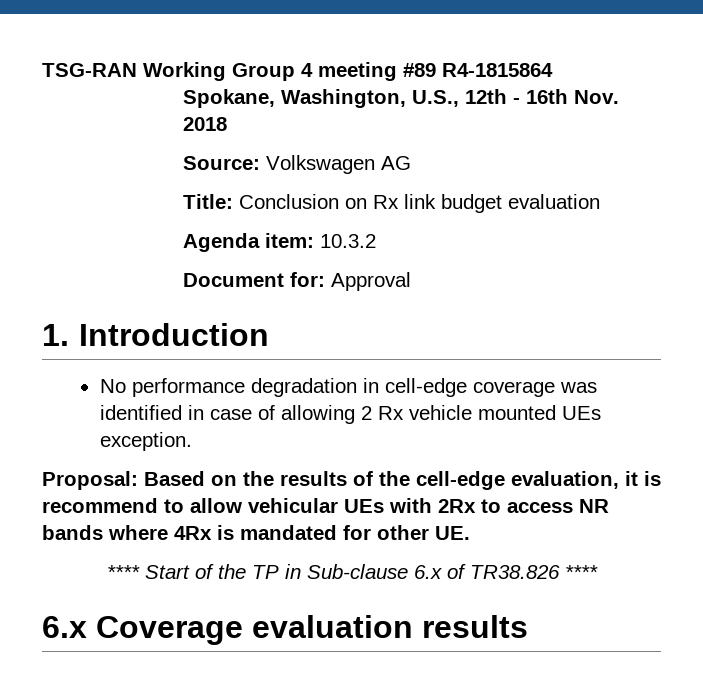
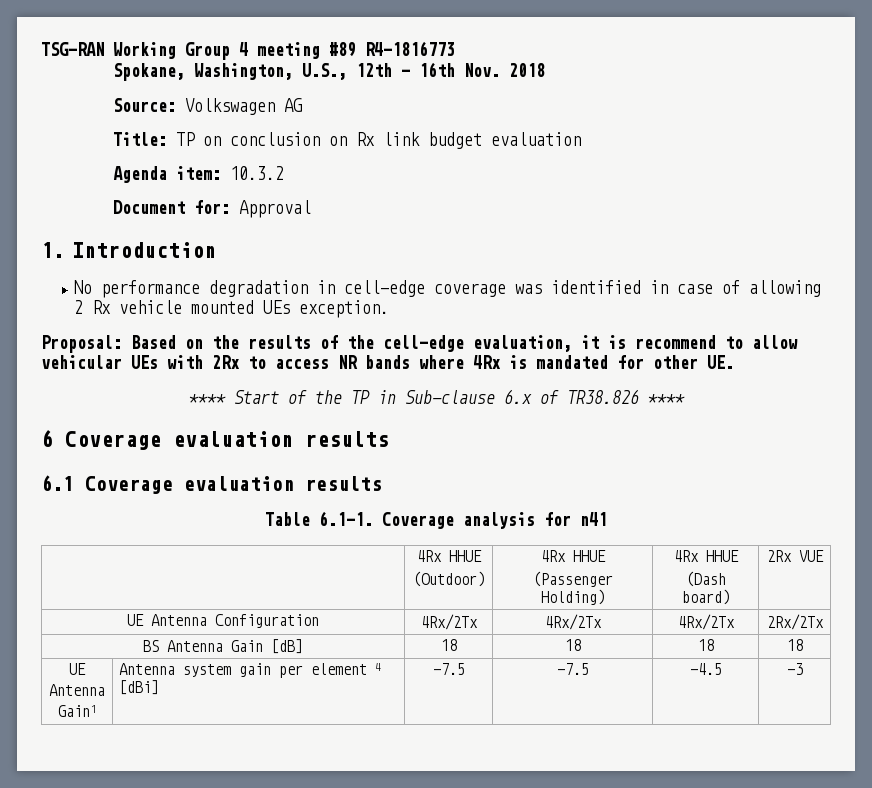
- TSG-RAN Working Group 4 meeting #89 R4-1815864
+ TSG-RAN Working Group 4 meeting #89 R4-1816773
- Title: Conclusion on Rx link budget evaluation
+ Title: TP on conclusion on Rx link budget evaluation
- 6.x Coverage evaluation results
+ 6 Coverage evaluation results
+ 6.1 Coverage evaluation results
+ Table 6.1-1. Coverage analysis for n41
+ | 4Rx HHUE
+ (Outdoor) | 4Rx HHUE
+ (Passenger Holding) | 4Rx HHUE
+ (Dash board) | 2Rx VUE
+ UE Antenna Configuration | 4Rx/2Tx | 4Rx/2Tx | 4Rx/2Tx | 2Rx/2Tx
+ BS Antenna Gain [dB] | 18 | 18 | 18 | 18
+ UE
+ Antenna
+ Gain1 | Antenna system gain per element 4 [dBi] | -7.5 | -7.5 | -4.5 | -3

